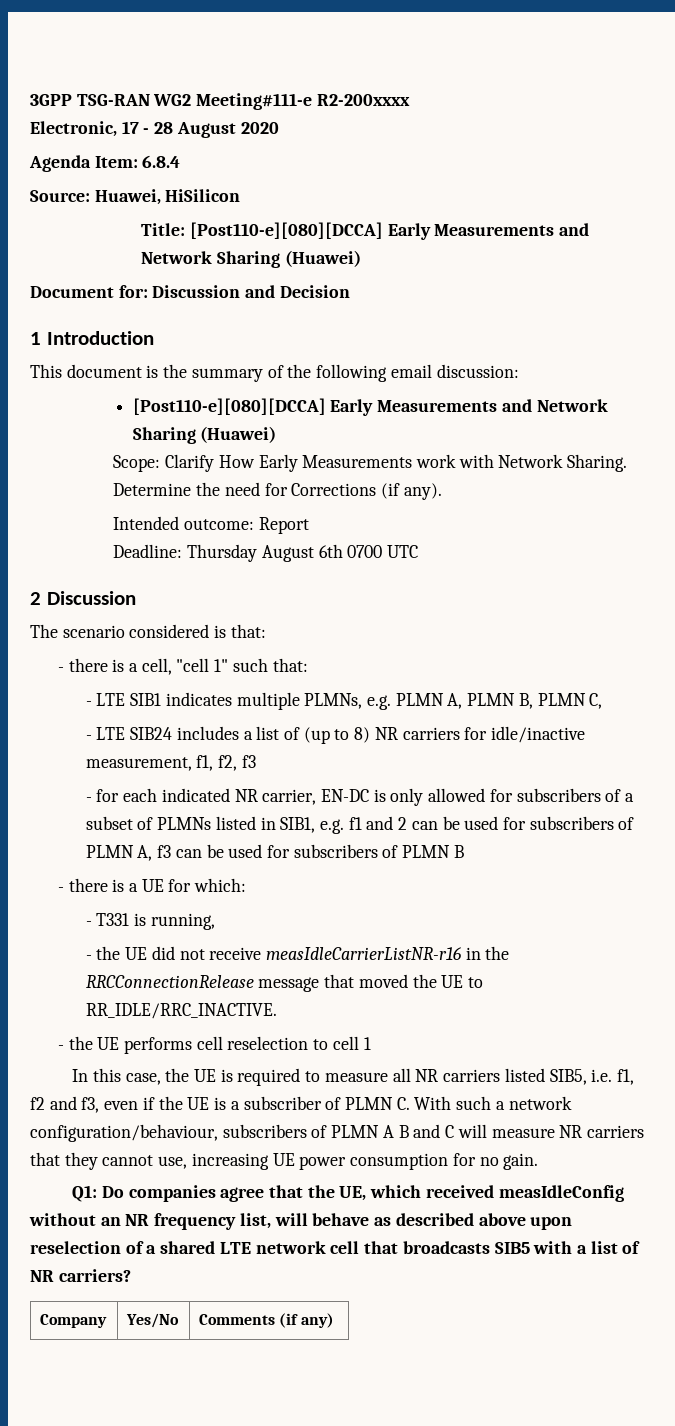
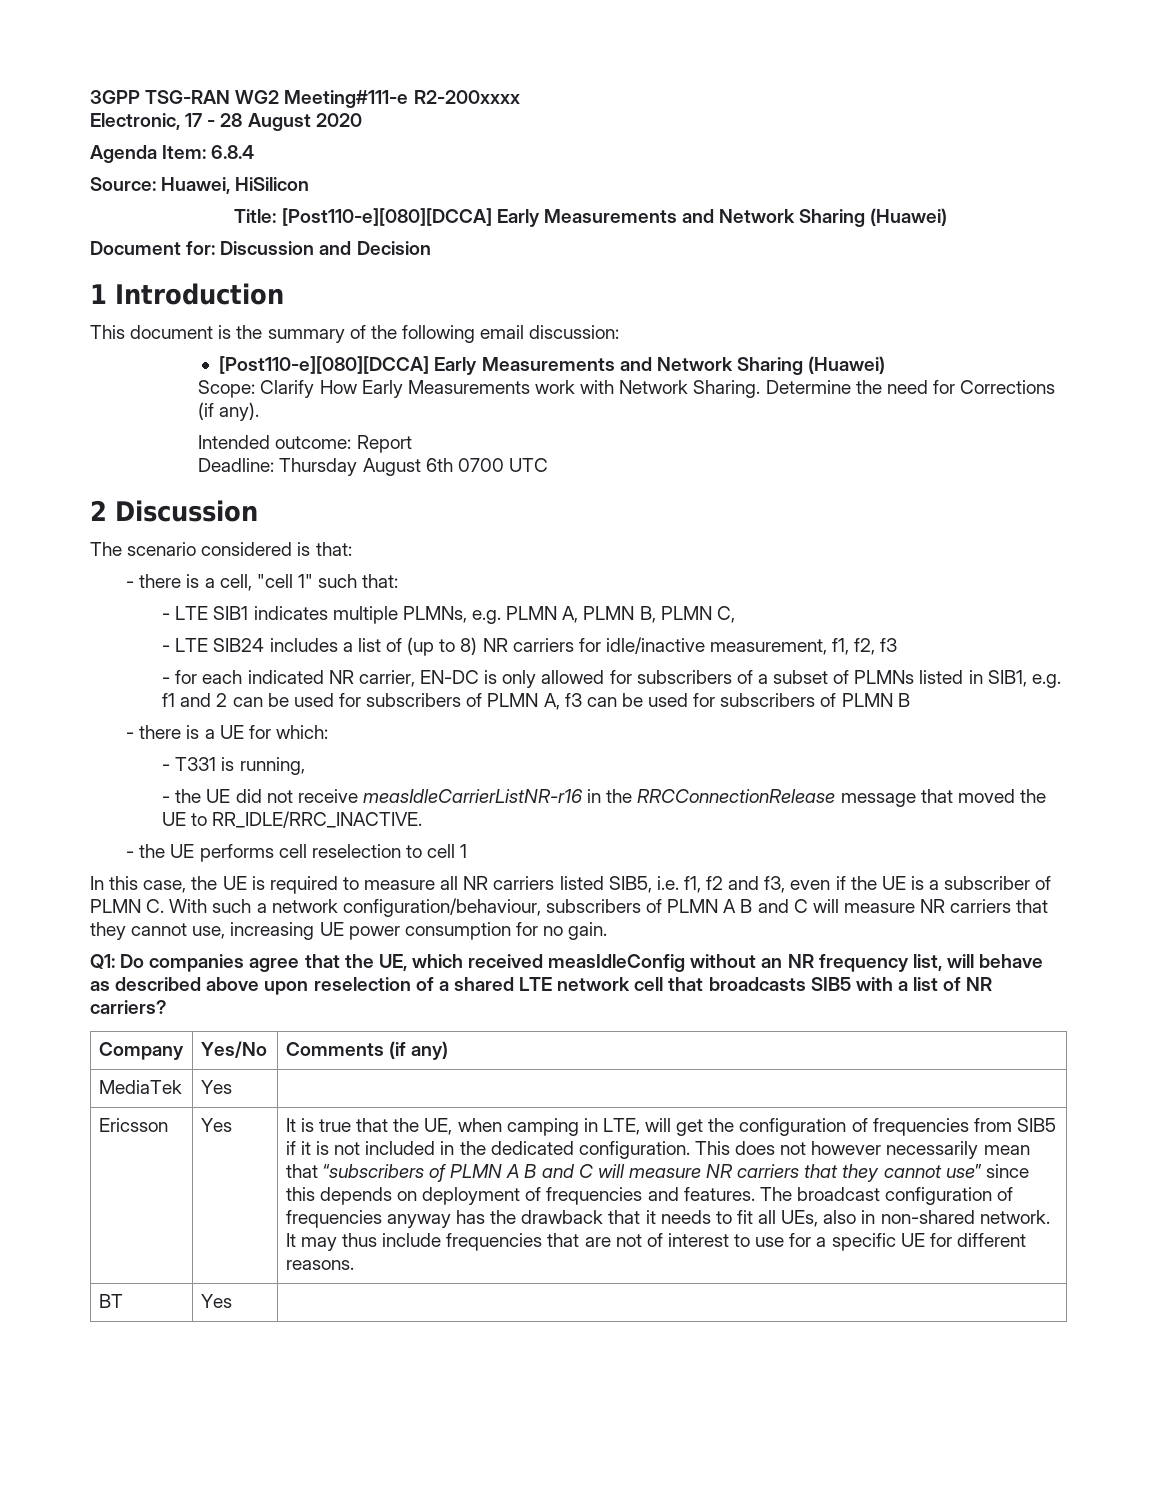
+ MediaTek | Yes |
+ Ericsson | Yes | It is true that the UE, when camping in LTE, will get the configuration of frequencies from SIB5 if it is not included in the dedicated configuration. This does not however necessarily mean that “subscribers of PLMN A B and C will measure NR carriers that they cannot use” since this depends on deployment of frequencies and features. The broadcast configuration of frequencies anyway has the drawback that it needs to fit all UEs, also in non-shared network. It may thus include frequencies that are not of interest to use for a specific UE for different reasons.
+ BT | Yes |

